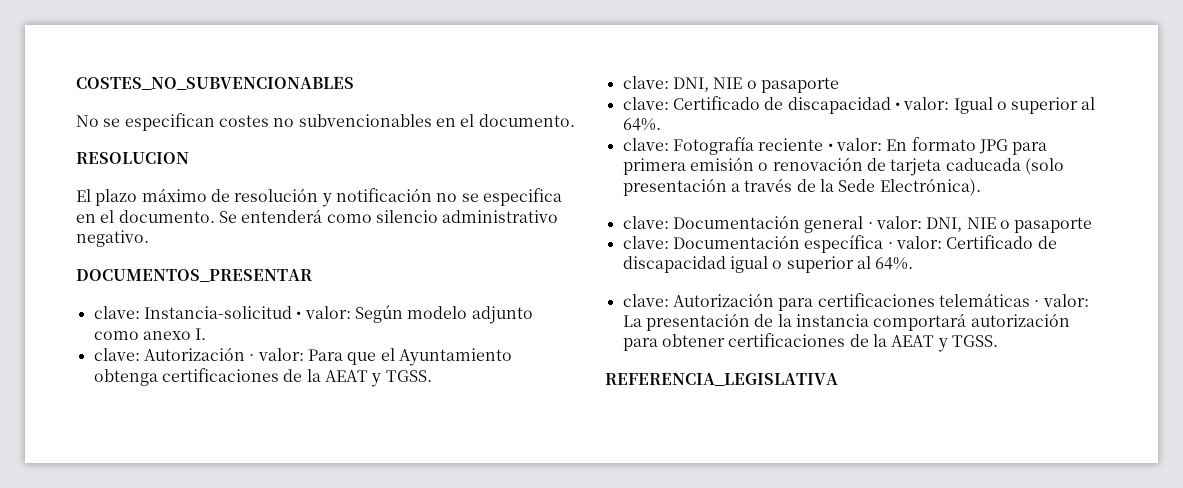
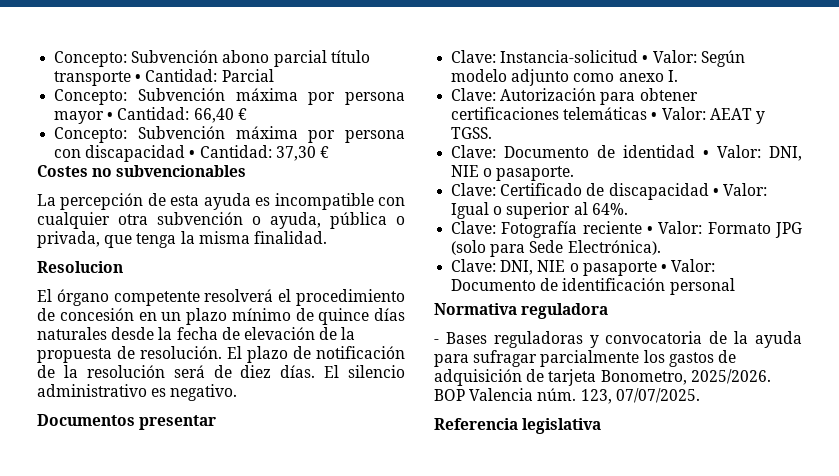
- COSTES_NO_SUBVENCIONABLES
- No se especifican costes no subvencionables en el documento.
- RESOLUCION
- El plazo máximo de resolución y notificación no se especifica en el documento. Se entenderá como silencio administrativo negativo.
+ Concepto: Subvención abono parcial título transporte • Cantidad: Parcial
+ Concepto: Subvención máxima por persona mayor • Cantidad: 66,40 €
+ Concepto: Subvención máxima por persona con discapacidad • Cantidad: 37,30 €
+ Costes no subvencionables
+ La percepción de esta ayuda es incompatible con cualquier otra subvención o ayuda, pública o privada, que tenga la misma finalidad.
+ Resolucion
+ El órgano competente resolverá el procedimiento de concesión en un plazo mínimo de quince días naturales desde la fecha de elevación de la propuesta de resolución. El plazo de notificación de la resolución será de diez días. El silencio administrativo es negativo.
- DOCUMENTOS_PRESENTAR
- clave: Instancia-solicitud • valor: Según modelo adjunto como anexo I.
+ Documentos presentar
+ Clave: Instancia-solicitud • Valor: Según modelo adjunto como anexo I.
- clave: Autorización · valor: Para que el Ayuntamiento obtenga certificaciones de la AEAT y TGSS.
- clave: DNI, NIE o pasaporte
- clave: Certificado de discapacidad • valor: Igual o superior al 64%.
+ Clave: Autorización para obtener certificaciones telemáticas • Valor: AEAT y TGSS.
+ Clave: Documento de identidad • Valor: DNI, NIE o pasaporte.
+ Clave: Certificado de discapacidad • Valor: Igual o superior al 64%.
- clave: Fotografía reciente • valor: En formato JPG para primera emisión o renovación de tarjeta caducada (solo presentación a través de la Sede Electrónica).
- clave: Documentación general · valor: DNI, NIE o pasaporte
- clave: Documentación específica · valor: Certificado de discapacidad igual o superior al 64%.
- clave: Autorización para certificaciones telemáticas · valor: La presentación de la instancia comportará autorización para obtener certificaciones de la AEAT y TGSS.
- REFERENCIA_LEGISLATIVA
+ Clave: Fotografía reciente • Valor: Formato JPG (solo para Sede Electrónica).
+ Clave: DNI, NIE o pasaporte • Valor: Documento de identificación personal
+ Normativa reguladora
+ - Bases reguladoras y convocatoria de la ayuda para sufragar parcialmente los gastos de adquisición de tarjeta Bonometro, 2025/2026. BOP Valencia núm. 123, 07/07/2025.
+ Referencia legislativa

